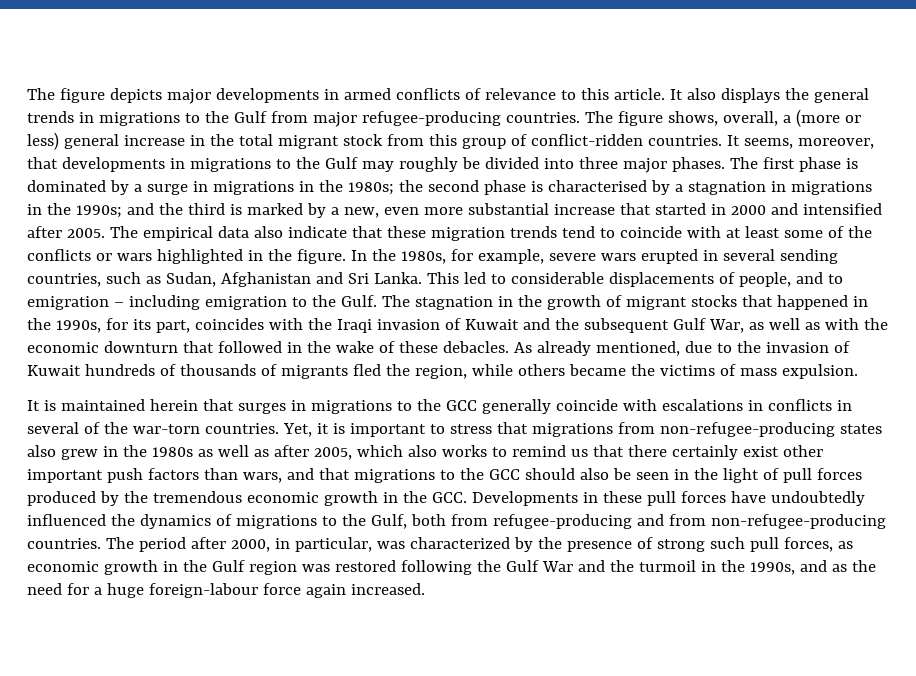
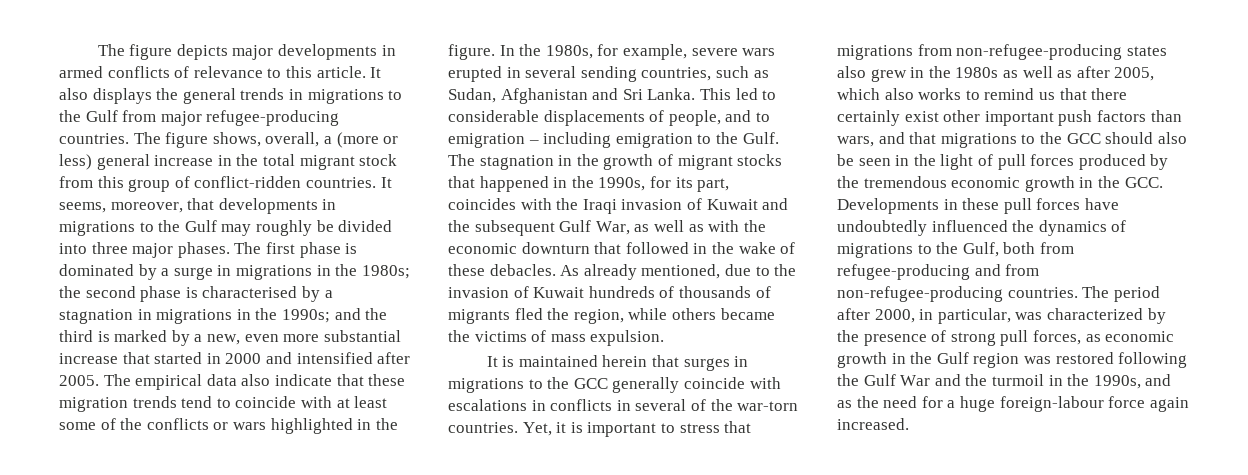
- The period after 2000, in particular, was characterized by the presence of strong such pull forces, as economic growth in the Gulf region was restored following the Gulf War and the turmoil in the 1990s, and as the need for a huge foreign-labour force again increased.
+ The period after 2000, in particular, was characterized by the presence of strong pull forces, as economic growth in the Gulf region was restored following the Gulf War and the turmoil in the 1990s, and as the need for a huge foreign-labour force again increased.

